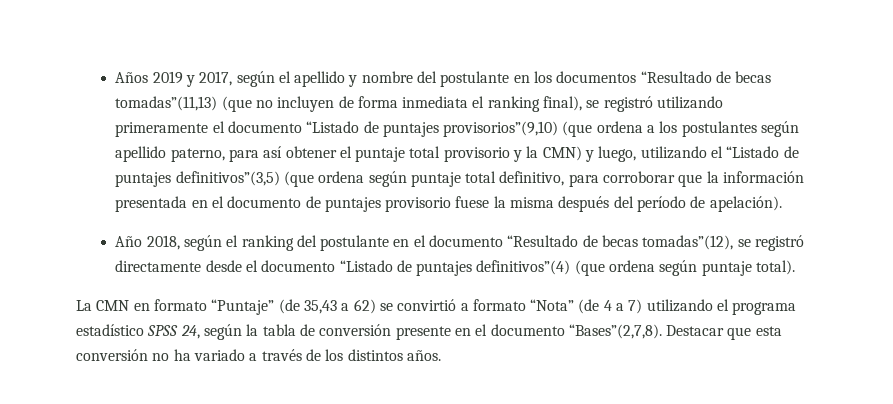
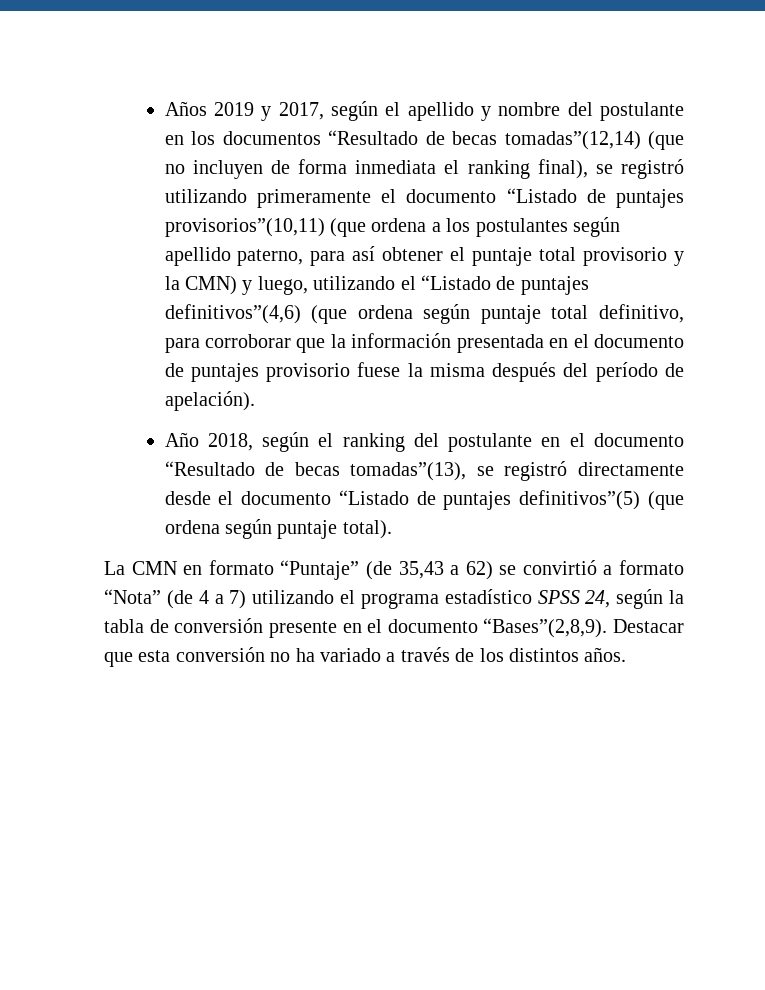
- Años 2019 y 2017, según el apellido y nombre del postulante en los documentos “Resultado de becas tomadas”(11,13) (que no incluyen de forma inmediata el ranking final), se registró utilizando primeramente el documento “Listado de puntajes provisorios”(9,10) (que ordena a los postulantes según apellido paterno, para así obtener el puntaje total provisorio y la CMN) y luego, utilizando el “Listado de puntajes definitivos”(3,5) (que ordena según puntaje total definitivo, para corroborar que la información presentada en el documento de puntajes provisorio fuese la misma después del período de apelación).
+ Años 2019 y 2017, según el apellido y nombre del postulante en los documentos “Resultado de becas tomadas”(12,14) (que no incluyen de forma inmediata el ranking final), se registró utilizando primeramente el documento “Listado de puntajes provisorios”(10,11) (que ordena a los postulantes según apellido paterno, para así obtener el puntaje total provisorio y la CMN) y luego, utilizando el “Listado de puntajes definitivos”(4,6) (que ordena según puntaje total definitivo, para corroborar que la información presentada en el documento de puntajes provisorio fuese la misma después del período de apelación).
- Año 2018, según el ranking del postulante en el documento “Resultado de becas tomadas”(12), se registró directamente desde el documento “Listado de puntajes definitivos”(4) (que ordena según puntaje total).
+ Año 2018, según el ranking del postulante en el documento “Resultado de becas tomadas”(13), se registró directamente desde el documento “Listado de puntajes definitivos”(5) (que ordena según puntaje total).
- La CMN en formato “Puntaje” (de 35,43 a 62) se convirtió a formato “Nota” (de 4 a 7) utilizando el programa estadístico SPSS 24, según la tabla de conversión presente en el documento “Bases”(2,7,8).
+ La CMN en formato “Puntaje” (de 35,43 a 62) se convirtió a formato “Nota” (de 4 a 7) utilizando el programa estadístico SPSS 24, según la tabla de conversión presente en el documento “Bases”(2,8,9).

